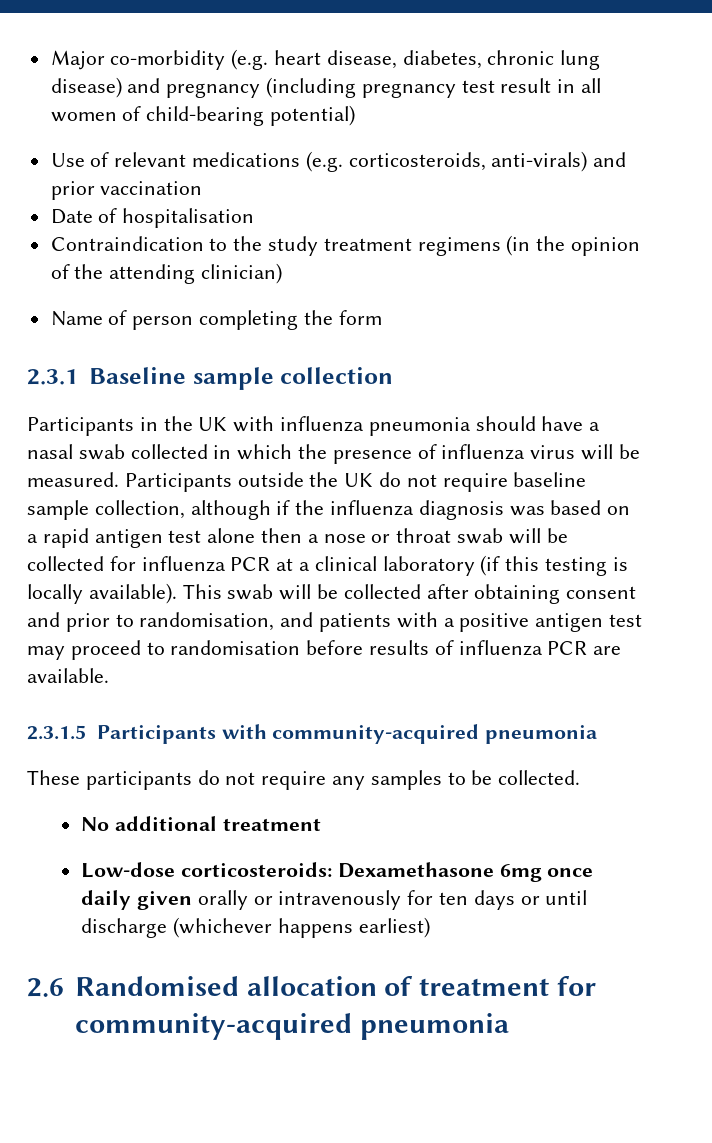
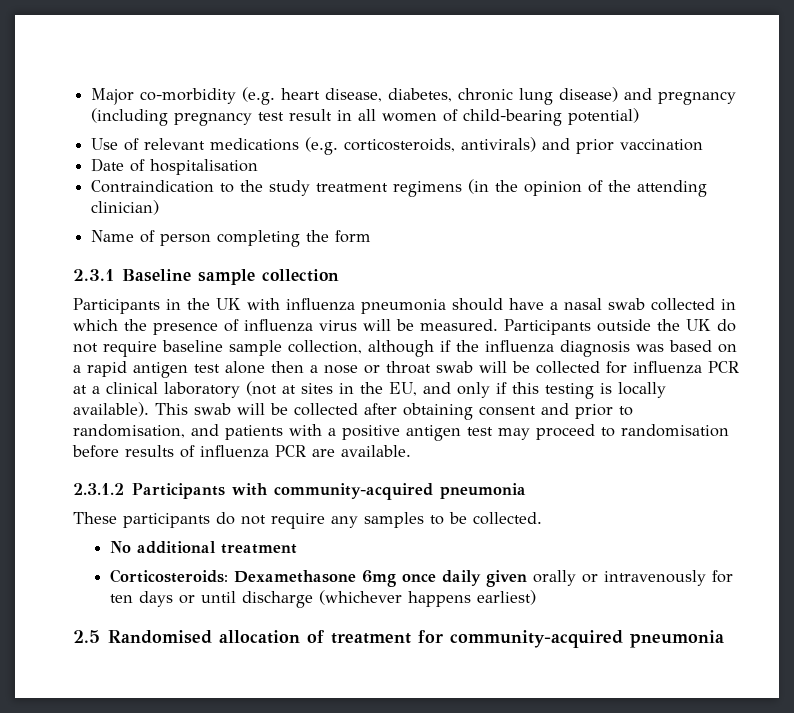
- Use of relevant medications (e.g. corticosteroids, anti-virals) and prior vaccination
+ Use of relevant medications (e.g. corticosteroids, antivirals) and prior vaccination
- Participants outside the UK do not require baseline sample collection, although if the influenza diagnosis was based on a rapid antigen test alone then a nose or throat swab will be collected for influenza PCR at a clinical laboratory (if this testing is locally available).
+ Participants outside the UK do not require baseline sample collection, although if the influenza diagnosis was based on a rapid antigen test alone then a nose or throat swab will be collected for influenza PCR at a clinical laboratory (not at sites in the EU, and only if this testing is locally available).
- 2.3.1.5 Participants with community-acquired pneumonia
+ 2.3.1.2 Participants with community-acquired pneumonia
- Low-dose corticosteroids: Dexamethasone 6mg once daily given orally or intravenously for ten days or until discharge (whichever happens earliest)
+ Corticosteroids: Dexamethasone 6mg once daily given orally or intravenously for ten days or until discharge (whichever happens earliest)
- 2.6 Randomised allocation of treatment for community-acquired pneumonia
+ 2.5 Randomised allocation of treatment for community-acquired pneumonia

